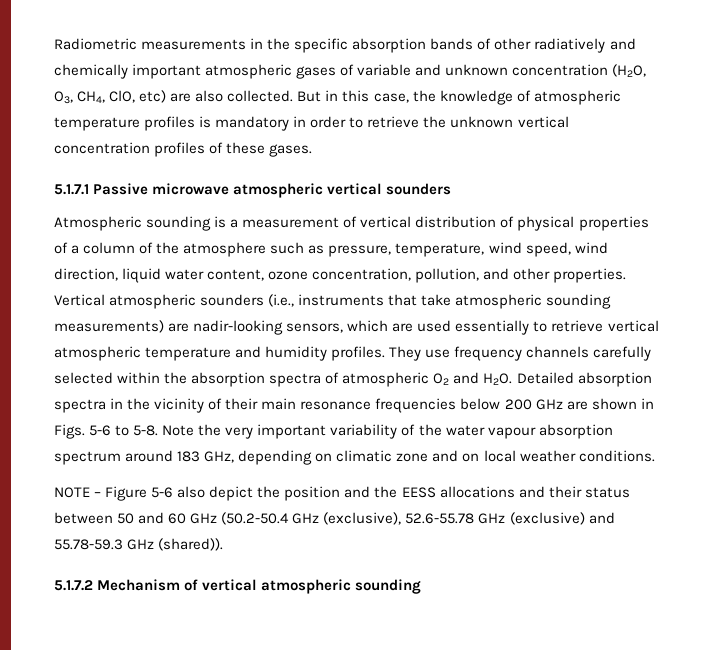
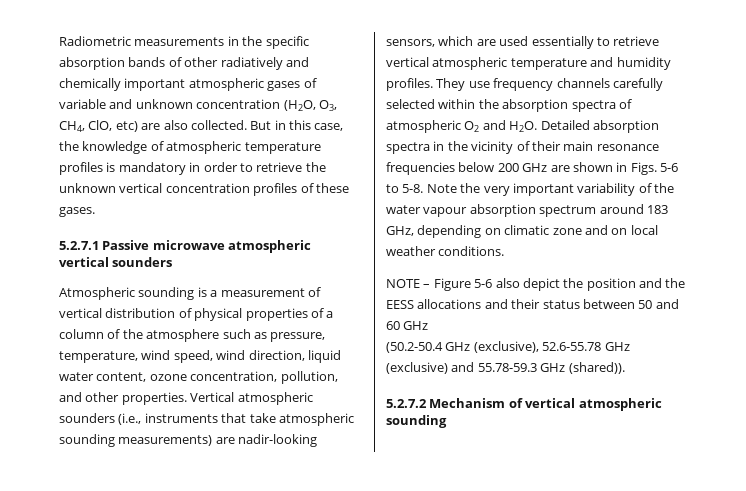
- 5.1.7.1 Passive microwave atmospheric vertical sounders
+ 5.2.7.1 Passive microwave atmospheric vertical sounders
- NOTE – Figure 5-6 also depict the position and the EESS allocations and their status between 50 and 60 GHz (50.2-50.4 GHz (exclusive), 52.6-55.78 GHz (exclusive) and 55.78-59.3 GHz (shared)).
+ NOTE – Figure 5-6 also depict the position and the EESS allocations and their status between 50 and 60 GHz
+ (50.2-50.4 GHz (exclusive), 52.6-55.78 GHz (exclusive) and 55.78-59.3 GHz (shared)).
- 5.1.7.2 Mechanism of vertical atmospheric sounding
+ 5.2.7.2 Mechanism of vertical atmospheric sounding

